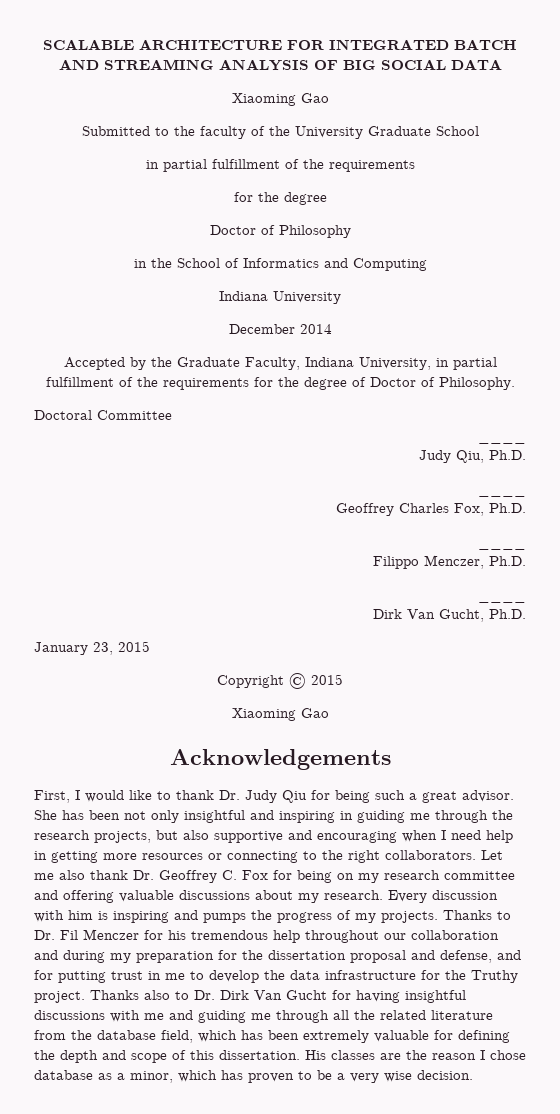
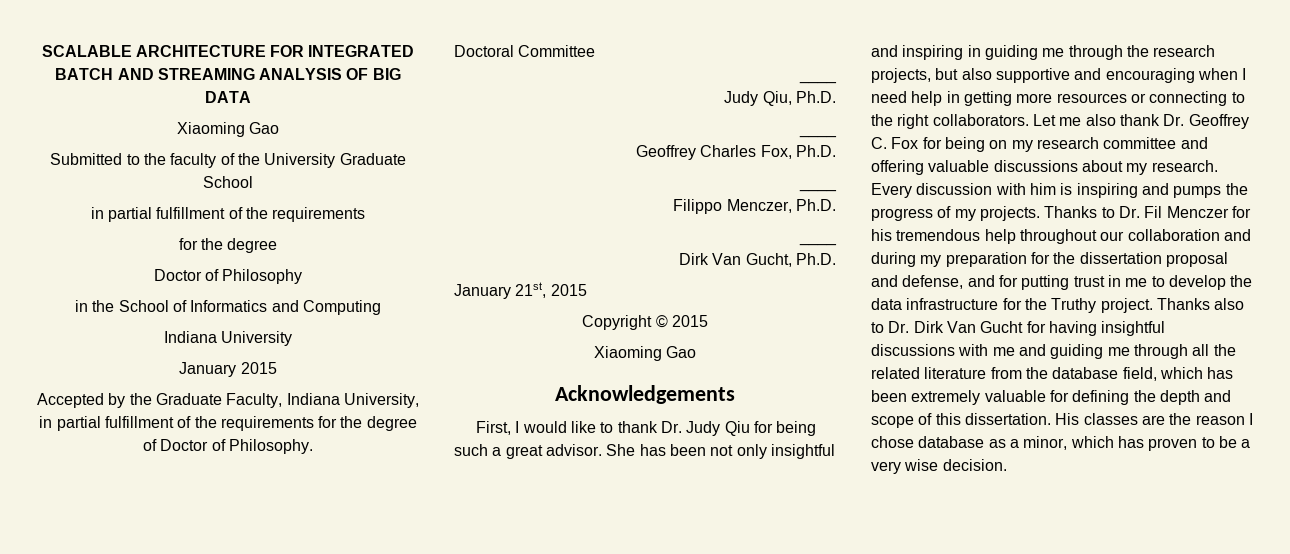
- SCALABLE ARCHITECTURE FOR INTEGRATED BATCH AND STREAMING ANALYSIS OF BIG SOCIAL DATA
+ SCALABLE ARCHITECTURE FOR INTEGRATED BATCH AND STREAMING ANALYSIS OF BIG DATA
- December 2014
+ January 2015
- January 23, 2015
+ January 21st, 2015

